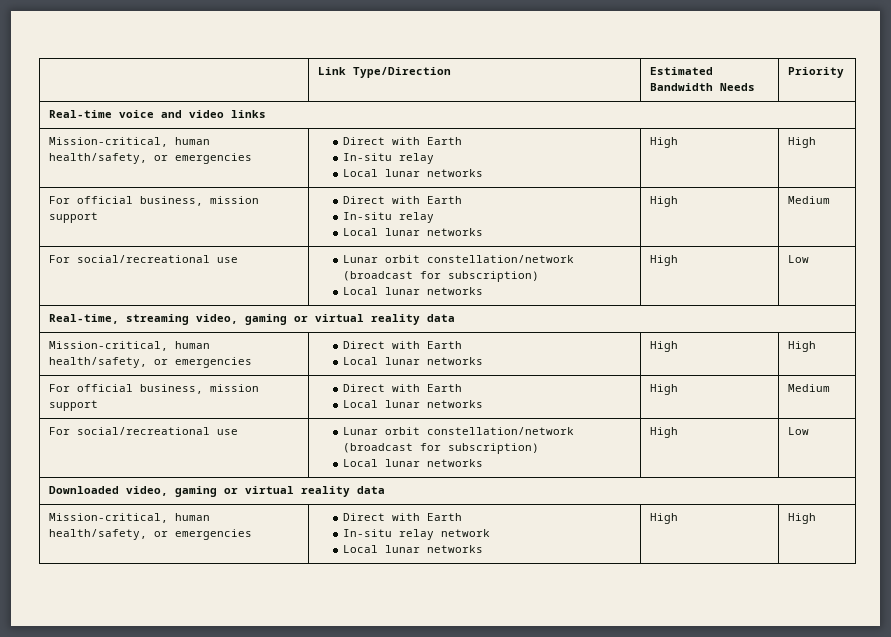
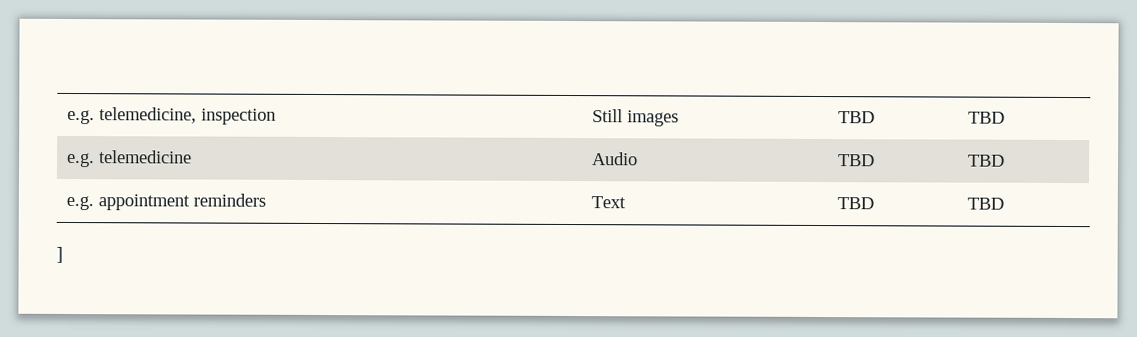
- | Link Type/Direction | Estimated Bandwidth Needs | Priority
- Real-time voice and video links
- Mission-critical, human health/safety, or emergencies | Direct with Earth
- In-situ relay
- Local lunar networks | High | High
- For official business, mission support | Direct with Earth
- In-situ relay
- Local lunar networks | High | Medium
- For social/recreational use | Lunar orbit constellation/network (broadcast for subscription)
- Local lunar networks | High | Low
- Real-time, streaming video, gaming or virtual reality data
- Mission-critical, human health/safety, or emergencies | Direct with Earth
- Local lunar networks | High | High
- For official business, mission support | Direct with Earth
- Local lunar networks | High | Medium
- For social/recreational use | Lunar orbit constellation/network (broadcast for subscription)
- Local lunar networks | High | Low
- Downloaded video, gaming or virtual reality data
- Mission-critical, human health/safety, or emergencies | Direct with Earth
- In-situ relay network
- Local lunar networks | High | High
+ e.g. telemedicine, inspection | Still images | TBD | TBD
+ e.g. telemedicine | Audio | TBD | TBD
+ e.g. appointment reminders | Text | TBD | TBD
+ ]

